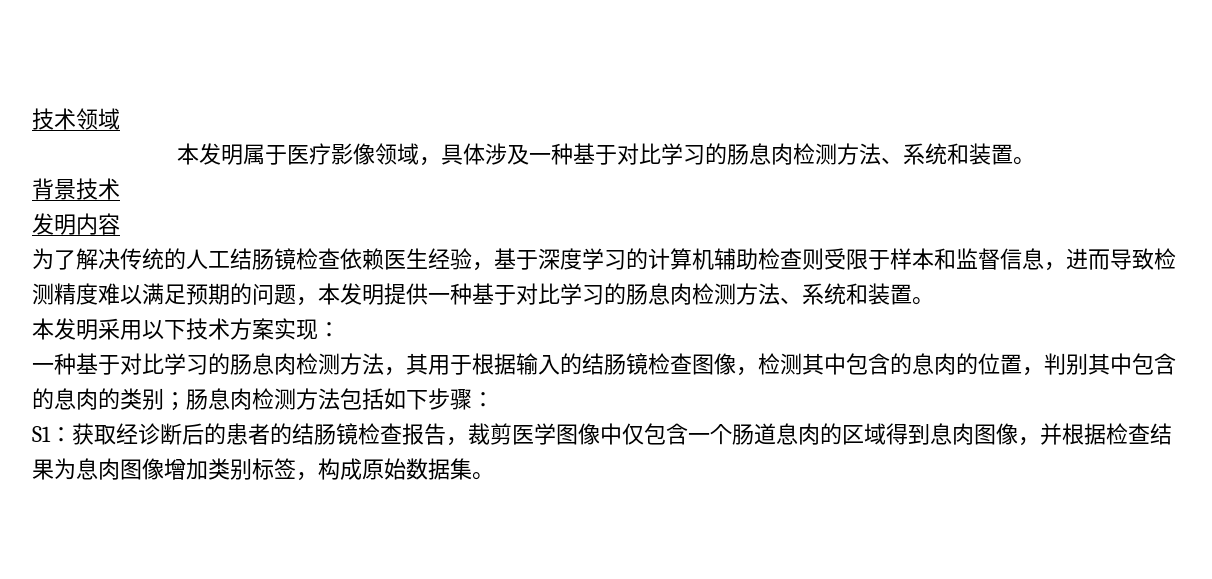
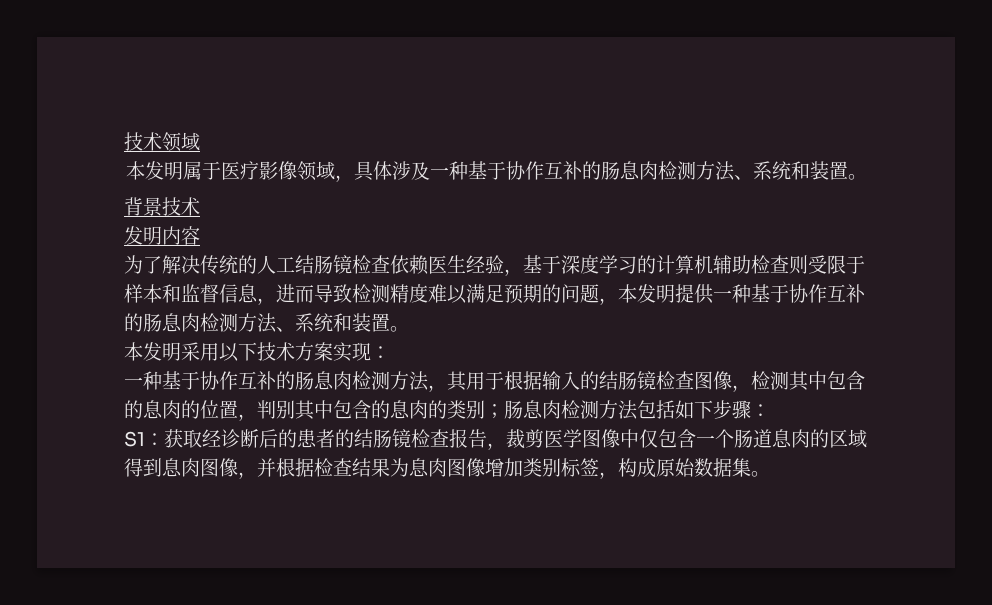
- 本发明属于医疗影像领域，具体涉及一种基于对比学习的肠息肉检测方法、系统和装置。
+ 本发明属于医疗影像领域，具体涉及一种基于协作互补的肠息肉检测方法、系统和装置。
- 为了解决传统的人工结肠镜检查依赖医生经验，基于深度学习的计算机辅助检查则受限于样本和监督信息，进而导致检测精度难以满足预期的问题，本发明提供一种基于对比学习的肠息肉检测方法、系统和装置。
+ 为了解决传统的人工结肠镜检查依赖医生经验，基于深度学习的计算机辅助检查则受限于样本和监督信息，进而导致检测精度难以满足预期的问题，本发明提供一种基于协作互补的肠息肉检测方法、系统和装置。
- 一种基于对比学习的肠息肉检测方法，其用于根据输入的结肠镜检查图像，检测其中包含的息肉的位置，判别其中包含的息肉的类别；肠息肉检测方法包括如下步骤：
+ 一种基于协作互补的肠息肉检测方法，其用于根据输入的结肠镜检查图像，检测其中包含的息肉的位置，判别其中包含的息肉的类别；肠息肉检测方法包括如下步骤：

